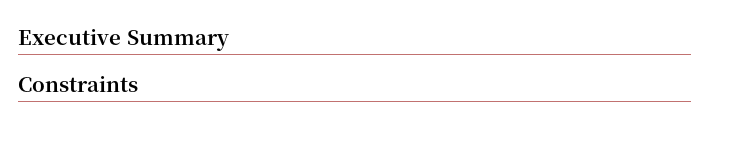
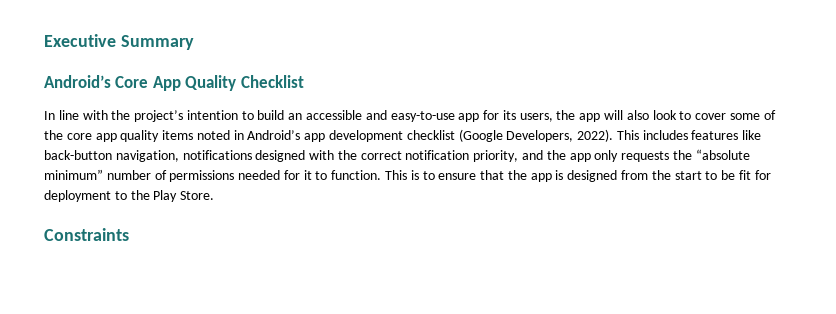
+ Android’s Core App Quality Checklist
+ In line with the project’s intention to build an accessible and easy-to-use app for its users, the app will also look to cover some of the core app quality items noted in Android’s app development checklist (Google Developers, 2022). This includes features like back-button navigation, notifications designed with the correct notification priority, and the app only requests the “absolute minimum” number of permissions needed for it to function. This is to ensure that the app is designed from the start to be fit for deployment to the Play Store.

